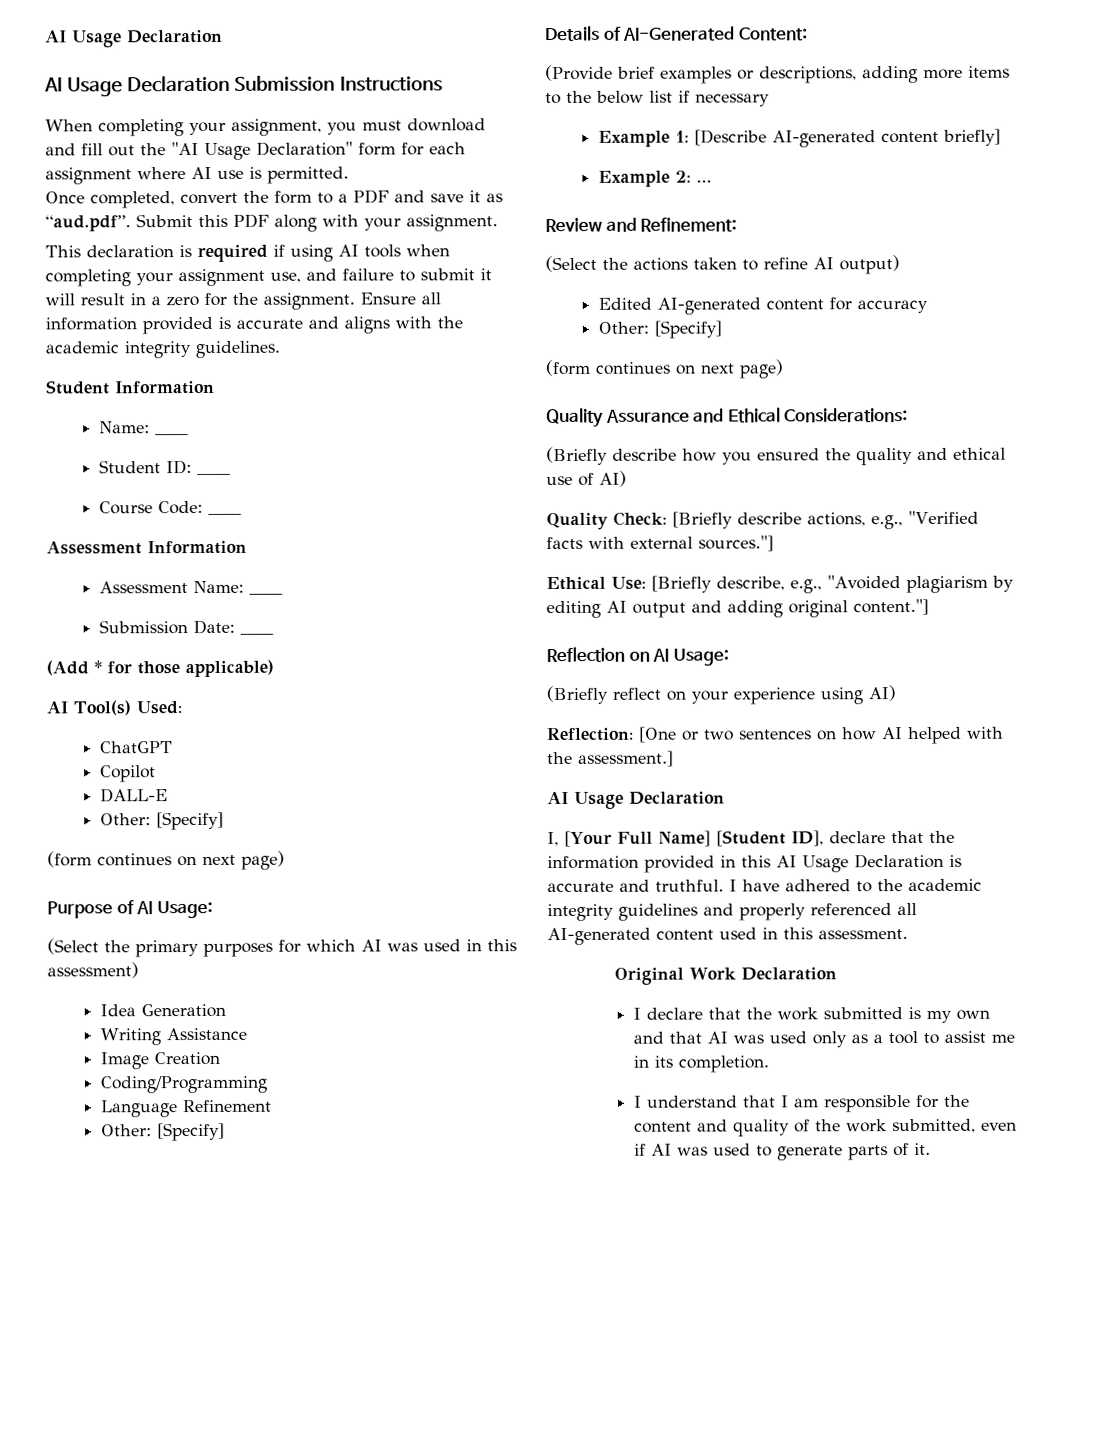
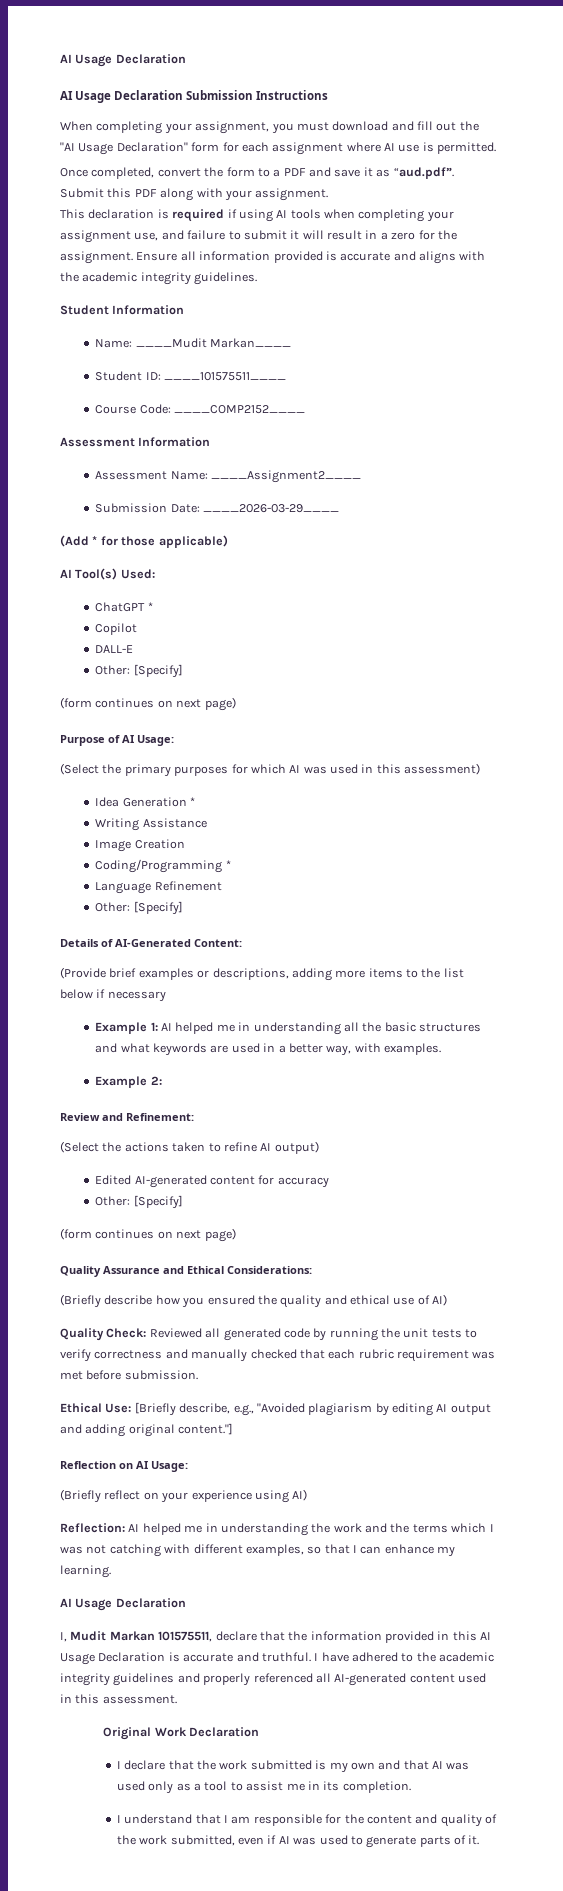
  Student Information
- Name: ____
+ Name: ____Mudit Markan____
- Student ID: ____
+ Student ID: ____101575511____
- Course Code: ____
+ Course Code: ____COMP2152____
- Assessment Name: ____
+ Assessment Name: ____Assignment2____
- Submission Date: ____
+ Submission Date: ____2026-03-29____
- ChatGPT
+ ChatGPT *
- Idea Generation
+ Idea Generation *
- Coding/Programming
+ Coding/Programming *
- (Provide brief examples or descriptions, adding more items to the below list if necessary
+ (Provide brief examples or descriptions, adding more items to the list below if necessary
- Example 1: [Describe AI-generated content briefly]
+ Example 1: AI helped me in understanding all the basic structures and what keywords are used in a better way, with examples.
- Example 2: ...
+ Example 2:
- Quality Check: [Briefly describe actions, e.g., "Verified facts with external sources."]
+ Quality Check: Reviewed all generated code by running the unit tests to verify correctness and manually checked that each rubric requirement was met before submission.
- Reflection: [One or two sentences on how AI helped with the assessment.]
+ Reflection: AI helped me in understanding the work and the terms which I was not catching with different examples, so that I can enhance my learning.
- I, [Your Full Name] [Student ID], declare that the information provided in this AI Usage Declaration is accurate and truthful.
+ I, Mudit Markan 101575511, declare that the information provided in this AI Usage Declaration is accurate and truthful.

